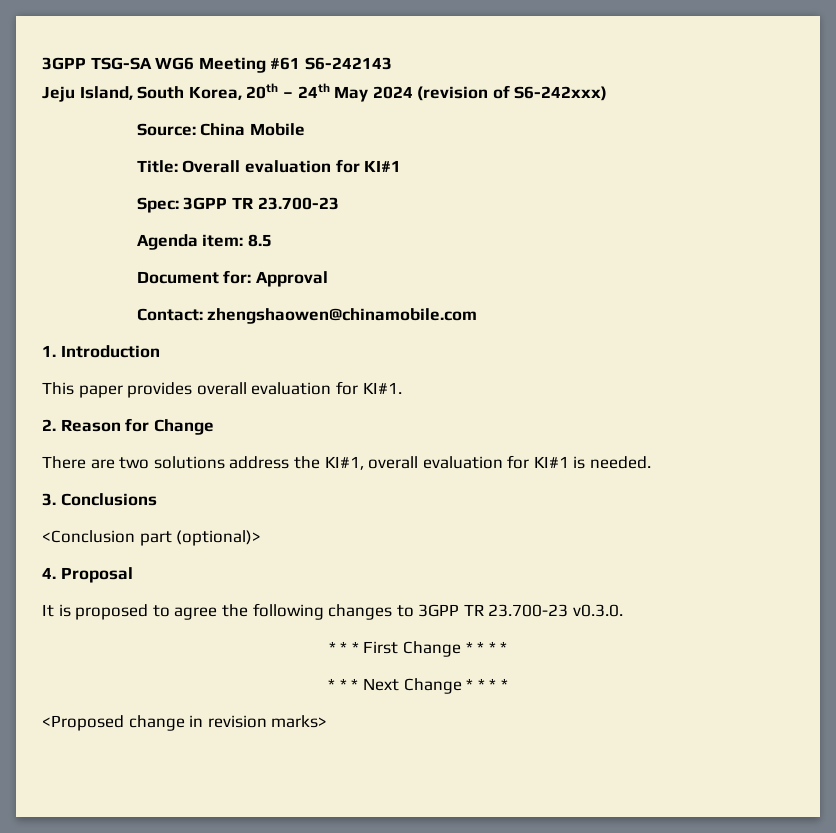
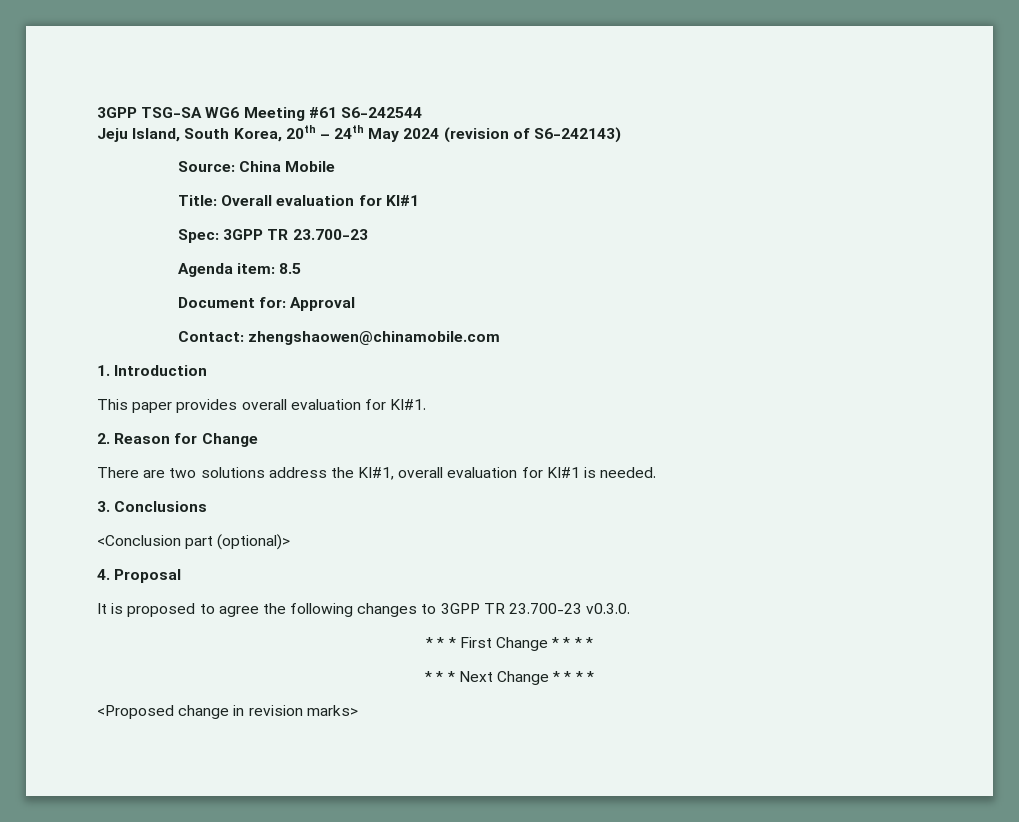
- 3GPP TSG-SA WG6 Meeting #61 S6-242143
+ 3GPP TSG-SA WG6 Meeting #61 S6-242544
- Jeju Island, South Korea, 20th – 24th May 2024 (revision of S6-242xxx)
+ Jeju Island, South Korea, 20th – 24th May 2024 (revision of S6-242143)

